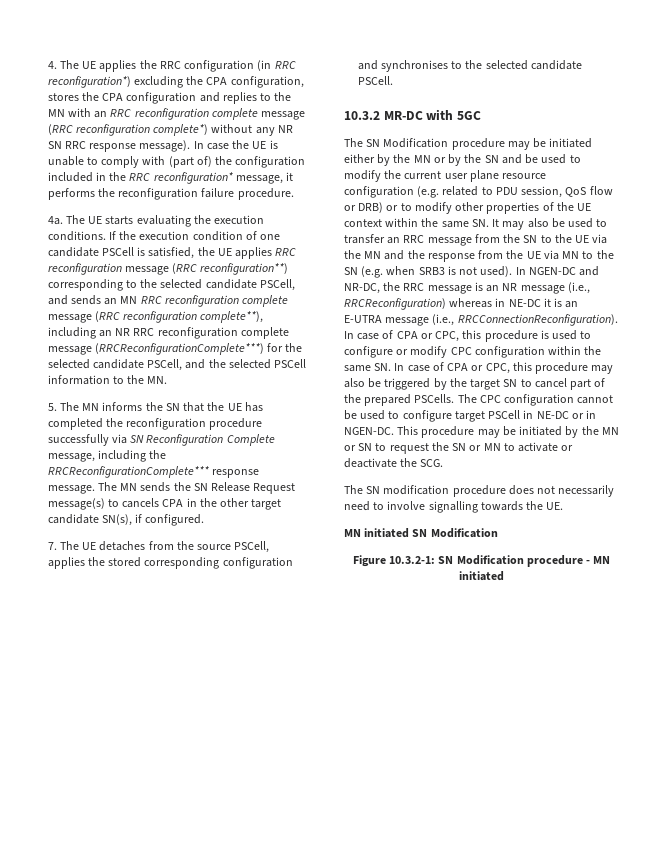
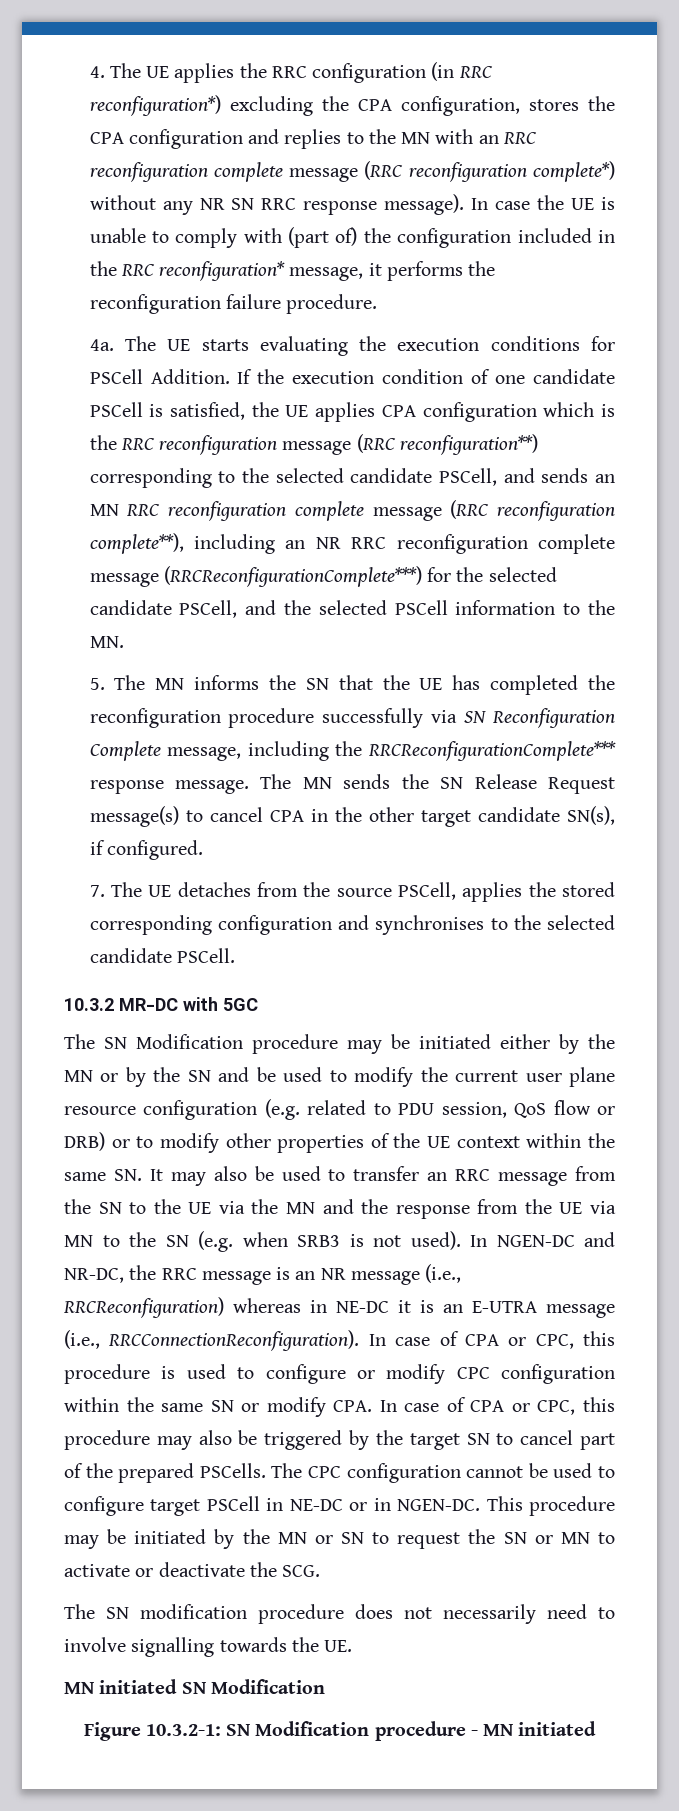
- The UE starts evaluating the execution conditions.
+ The UE starts evaluating the execution conditions for PSCell Addition.
- If the execution condition of one candidate PSCell is satisfied, the UE applies RRC reconfiguration message (RRC reconfiguration**) corresponding to the selected candidate PSCell, and sends an MN RRC reconfiguration complete message (RRC reconfiguration complete**), including an NR RRC reconfiguration complete message (RRCReconfigurationComplete***) for the selected candidate PSCell, and the selected PSCell information to the MN.
+ If the execution condition of one candidate PSCell is satisfied, the UE applies CPA configuration which is the RRC reconfiguration message (RRC reconfiguration**) corresponding to the selected candidate PSCell, and sends an MN RRC reconfiguration complete message (RRC reconfiguration complete**), including an NR RRC reconfiguration complete message (RRCReconfigurationComplete***) for the selected candidate PSCell, and the selected PSCell information to the MN.
- The MN sends the SN Release Request message(s) to cancels CPA in the other target candidate SN(s), if configured.
+ The MN sends the SN Release Request message(s) to cancel CPA in the other target candidate SN(s), if configured.
- In case of CPA or CPC, this procedure is used to configure or modify CPC configuration within the same SN. In case of CPA or CPC, this procedure may also be triggered by the target SN to cancel part of the prepared PSCells.
+ In case of CPA or CPC, this procedure is used to configure or modify CPC configuration within the same SN or modify CPA. In case of CPA or CPC, this procedure may also be triggered by the target SN to cancel part of the prepared PSCells.

